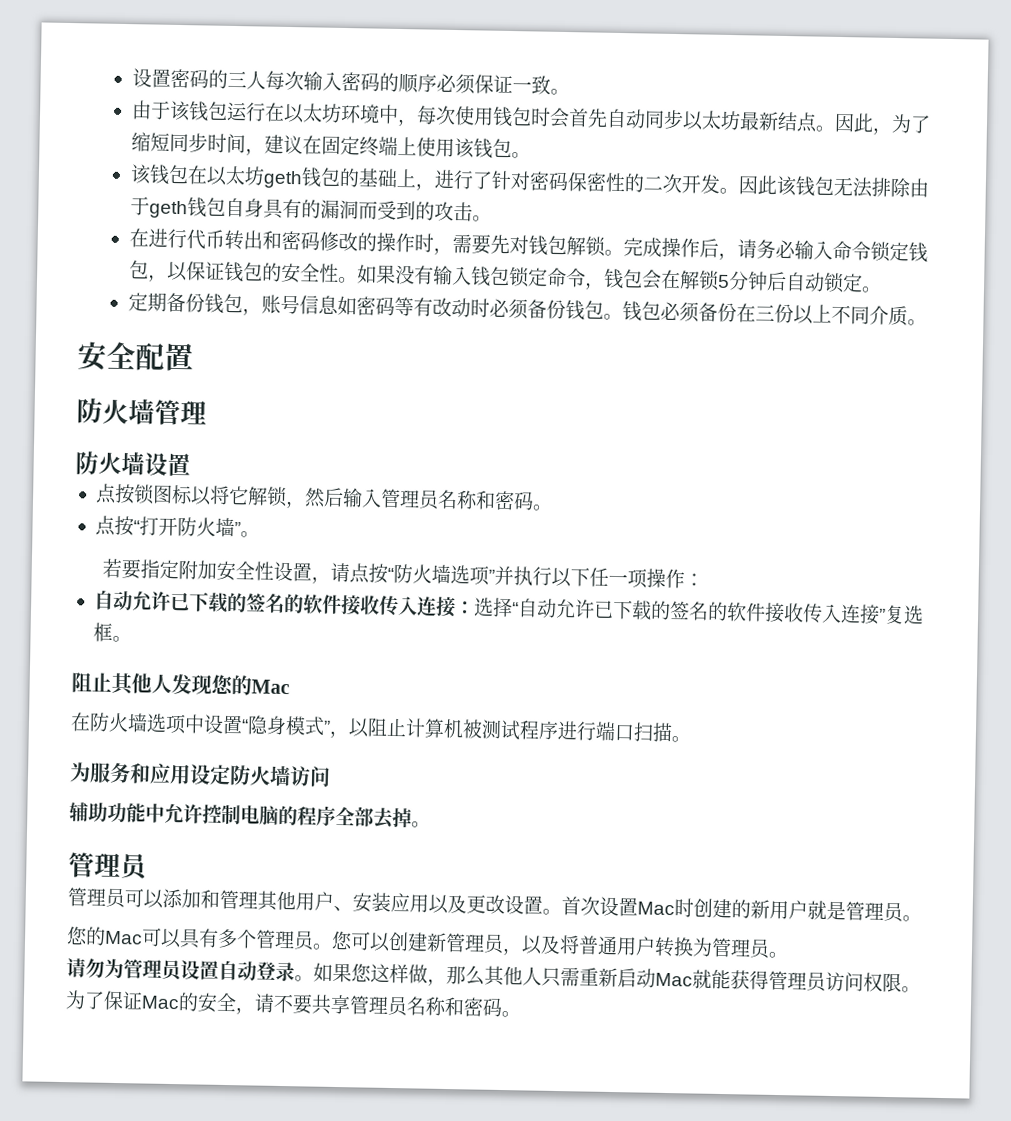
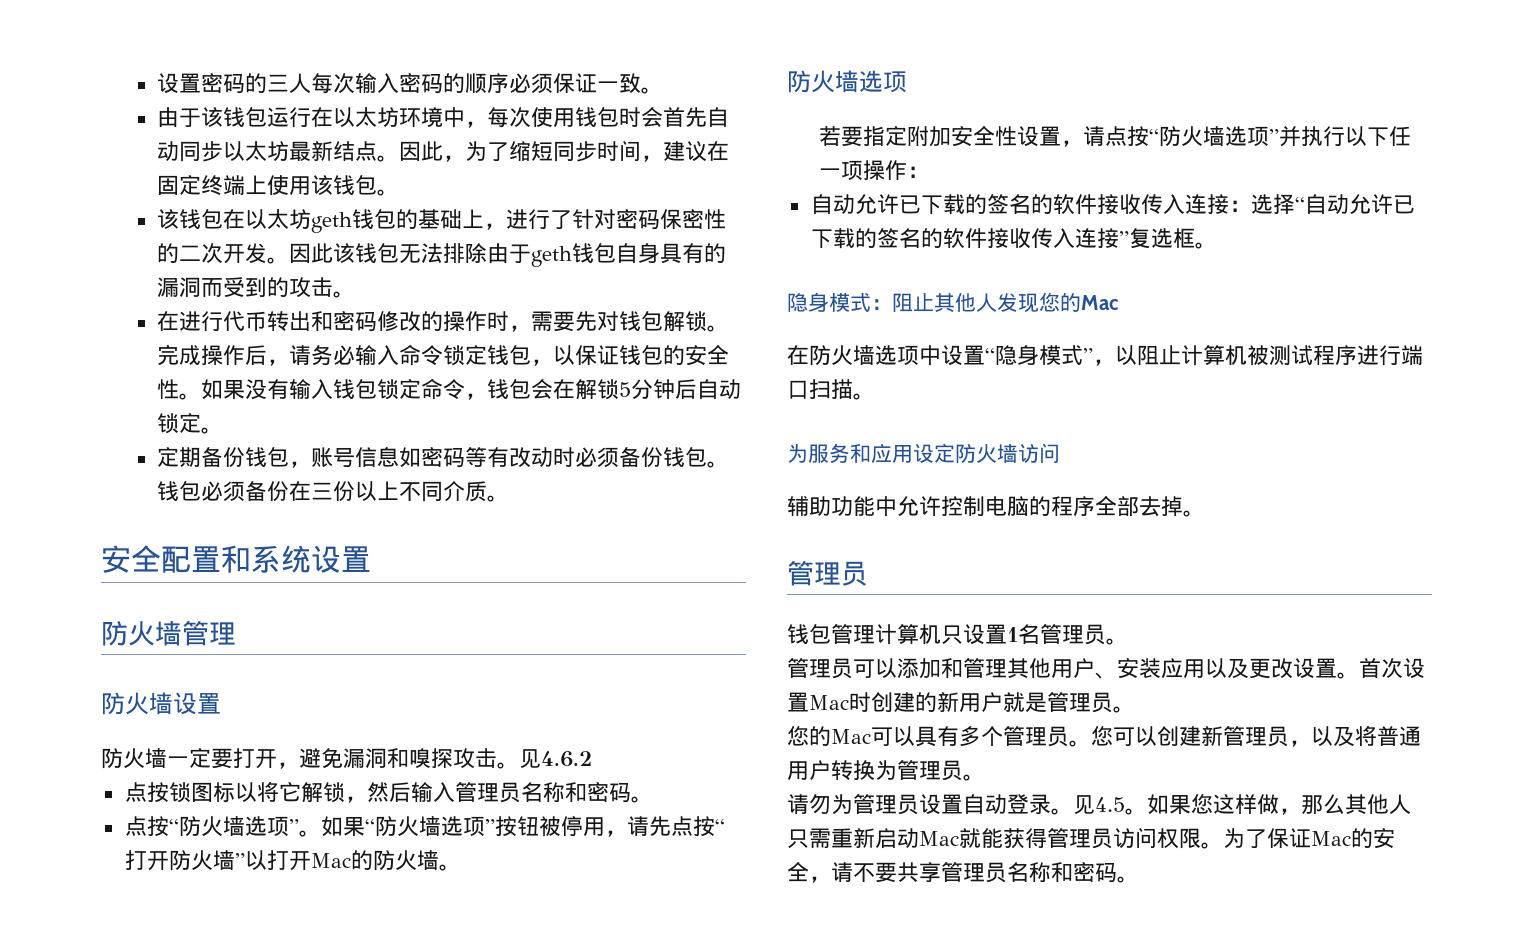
- 安全配置
+ 安全配置和系统设置
+ 防火墙一定要打开，避免漏洞和嗅探攻击。见4.6.2
- 点按“打开防火墙”。
+ 点按“防火墙选项”。如果“防火墙选项”按钮被停用，请先点按“打开防火墙”以打开Mac的防火墙。
+ 防火墙选项
- 阻止其他人发现您的Mac
+ 隐身模式：阻止其他人发现您的Mac
+ 钱包管理计算机只设置1名管理员。
+ 见4.5。

